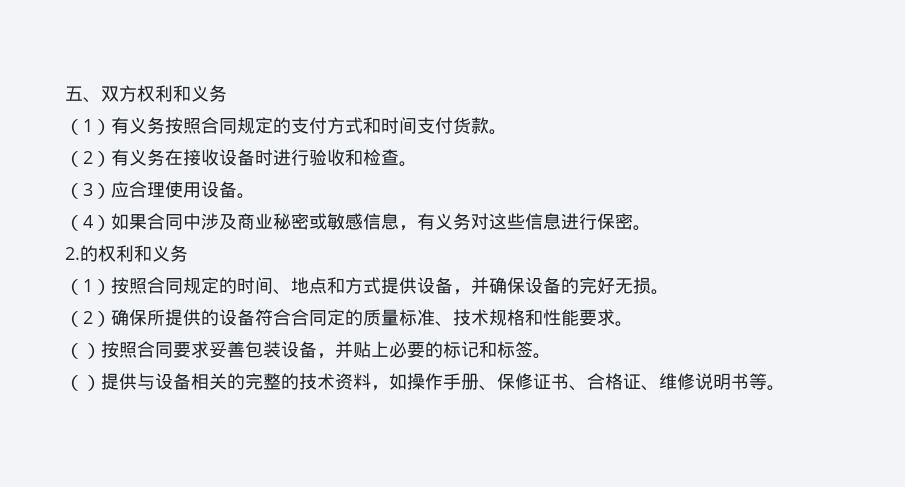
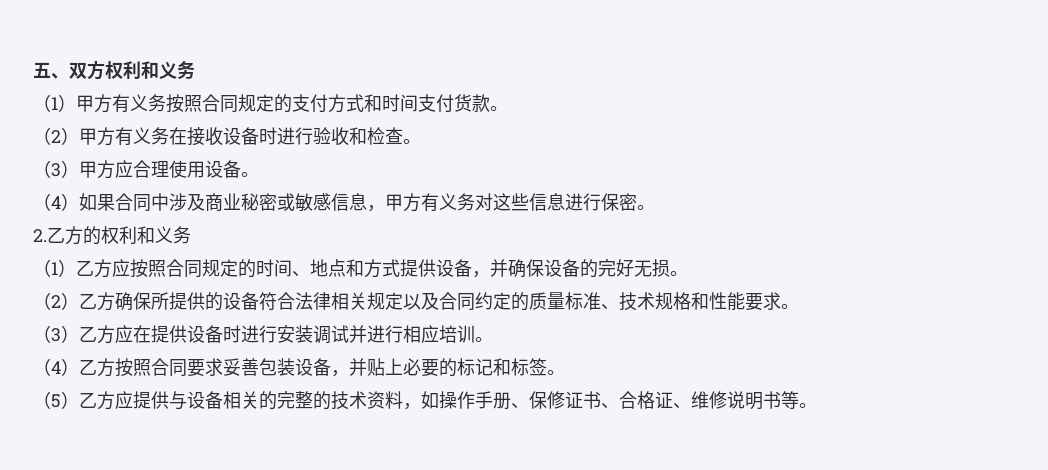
- （1）有义务按照合同规定的支付方式和时间支付货款。
+ （1）甲方有义务按照合同规定的支付方式和时间支付货款。
- （2）有义务在接收设备时进行验收和检查。
+ （2）甲方有义务在接收设备时进行验收和检查。
- （3）应合理使用设备。
+ （3）甲方应合理使用设备。
- （4）如果合同中涉及商业秘密或敏感信息，有义务对这些信息进行保密。
+ （4）如果合同中涉及商业秘密或敏感信息，甲方有义务对这些信息进行保密。
- 2.的权利和义务
+ 2.乙方的权利和义务
- （1）按照合同规定的时间、地点和方式提供设备，并确保设备的完好无损。
+ （1）乙方应按照合同规定的时间、地点和方式提供设备，并确保设备的完好无损。
- （2）确保所提供的设备符合合同定的质量标准、技术规格和性能要求。
+ （2）乙方确保所提供的设备符合法律相关规定以及合同约定的质量标准、技术规格和性能要求。
- （）按照合同要求妥善包装设备，并贴上必要的标记和标签。
+ （3）乙方应在提供设备时进行安装调试并进行相应培训。
+ （4）乙方按照合同要求妥善包装设备，并贴上必要的标记和标签。
- （）提供与设备相关的完整的技术资料，如操作手册、保修证书、合格证、维修说明书等。
+ （5）乙方应提供与设备相关的完整的技术资料，如操作手册、保修证书、合格证、维修说明书等。

